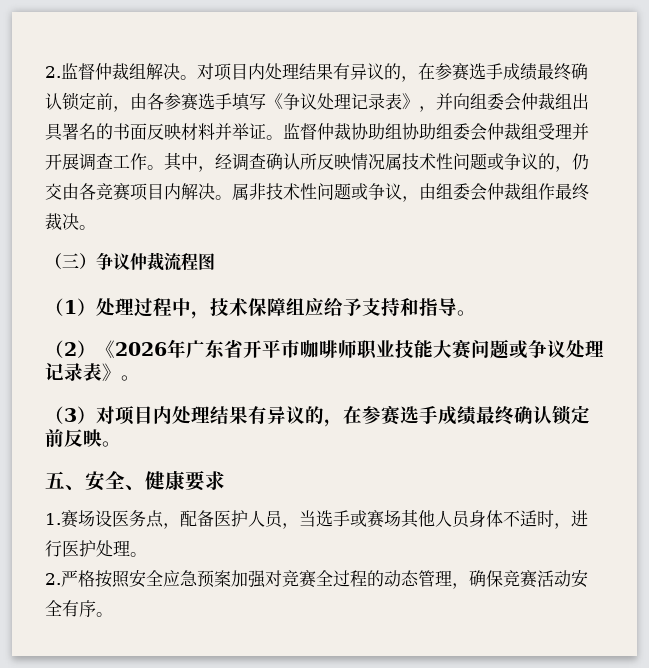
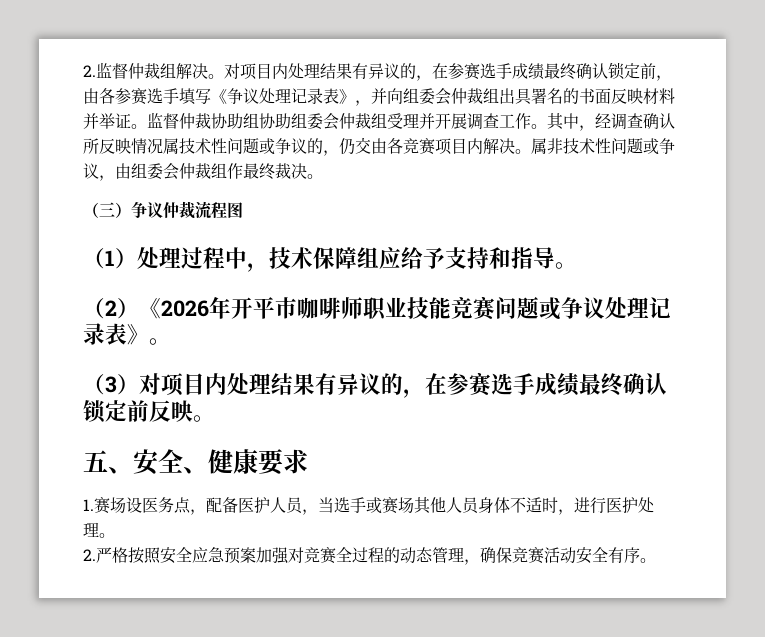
- （2）《2026年广东省开平市咖啡师职业技能大赛问题或争议处理记录表》。
+ （2）《2026年开平市咖啡师职业技能竞赛问题或争议处理记录表》。

